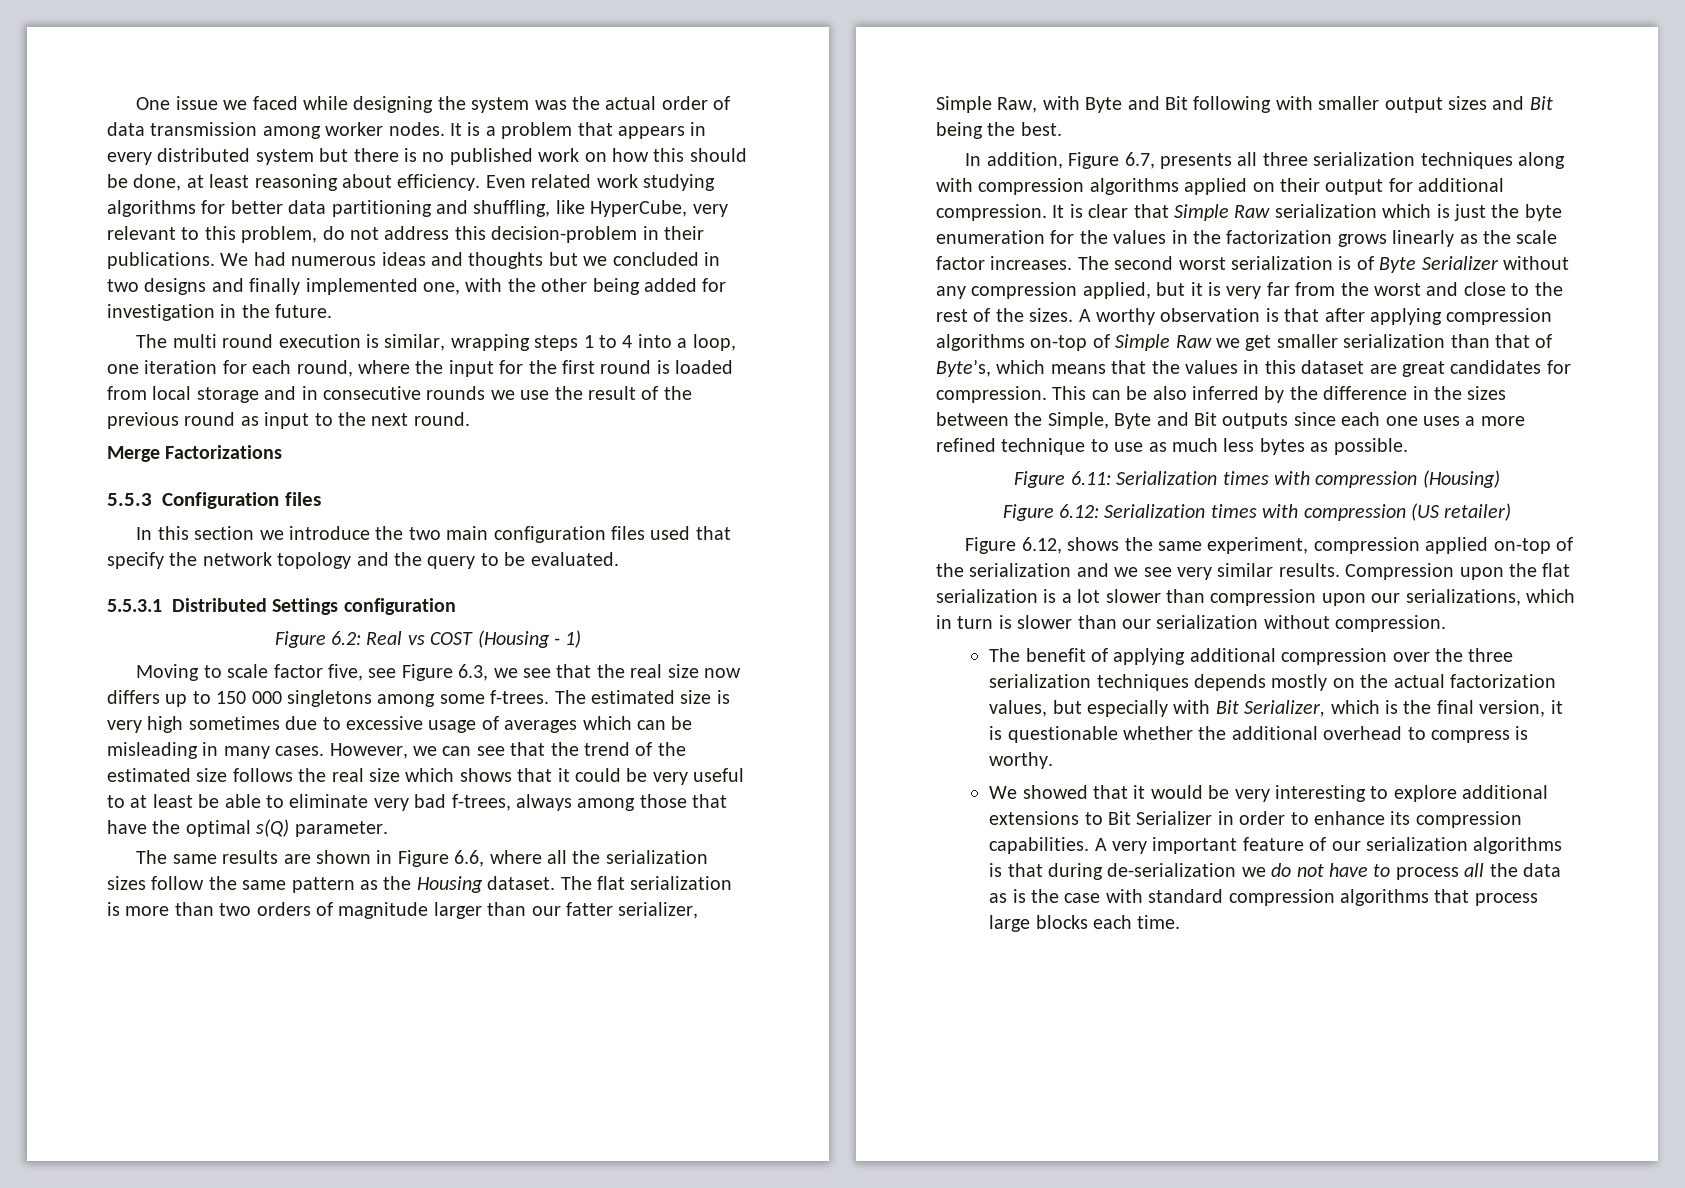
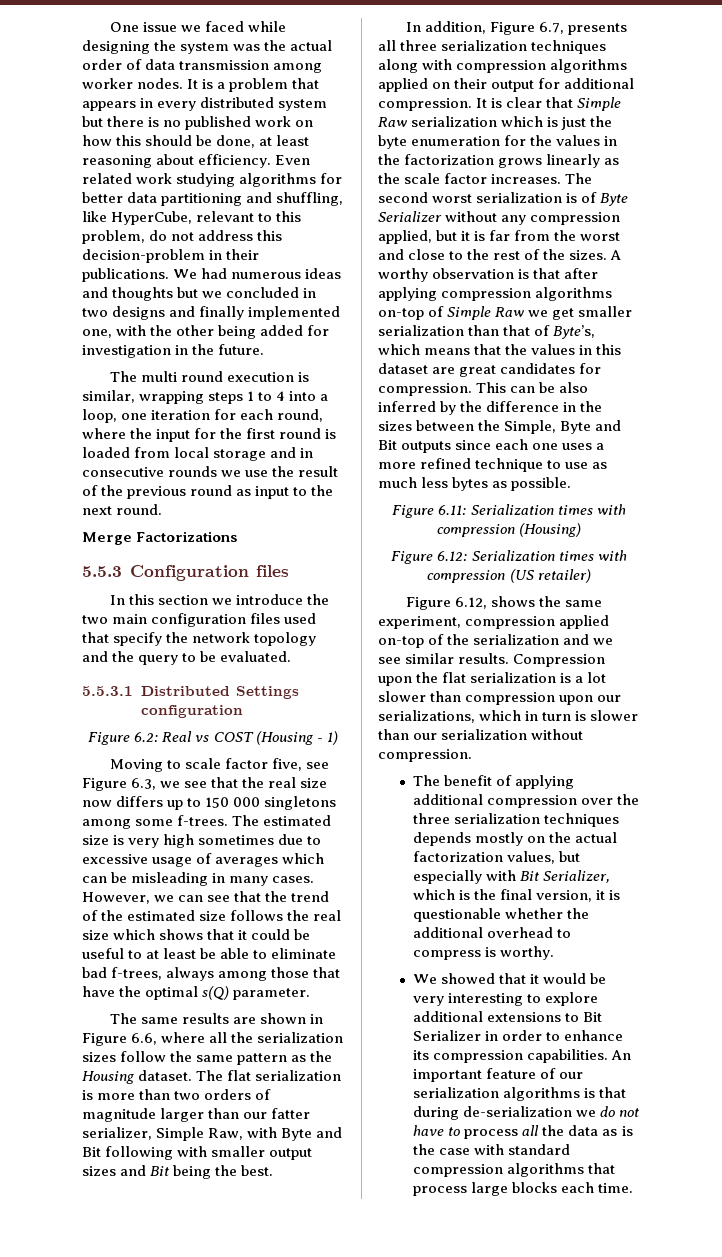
- Even related work studying algorithms for better data partitioning and shuffling, like HyperCube, very relevant to this problem, do not address this decision-problem in their publications.
+ Even related work studying algorithms for better data partitioning and shuffling, like HyperCube, relevant to this problem, do not address this decision-problem in their publications.
- However, we can see that the trend of the estimated size follows the real size which shows that it could be very useful to at least be able to eliminate very bad f-trees, always among those that have the optimal s(Q) parameter.
+ However, we can see that the trend of the estimated size follows the real size which shows that it could be useful to at least be able to eliminate bad f-trees, always among those that have the optimal s(Q) parameter.
- The second worst serialization is of Byte Serializer without any compression applied, but it is very far from the worst and close to the rest of the sizes.
+ The second worst serialization is of Byte Serializer without any compression applied, but it is far from the worst and close to the rest of the sizes.
- Figure 6.12, shows the same experiment, compression applied on-top of the serialization and we see very similar results.
+ Figure 6.12, shows the same experiment, compression applied on-top of the serialization and we see similar results.
- A very important feature of our serialization algorithms is that during de-serialization we do not have to process all the data as is the case with standard compression algorithms that process large blocks each time.
+ An important feature of our serialization algorithms is that during de-serialization we do not have to process all the data as is the case with standard compression algorithms that process large blocks each time.

